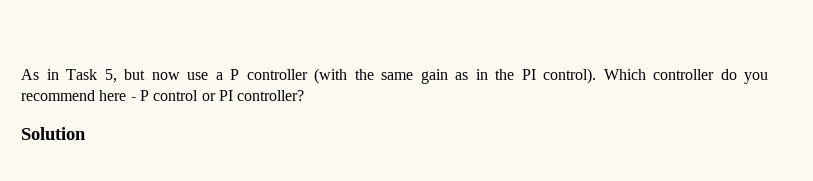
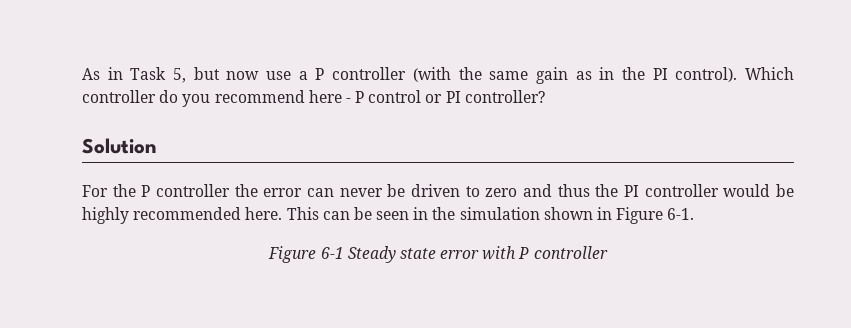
+ For the P controller the error can never be driven to zero and thus the PI controller would be highly recommended here. This can be seen in the simulation shown in Figure 6-1.
+ Figure 6-1 Steady state error with P controller

